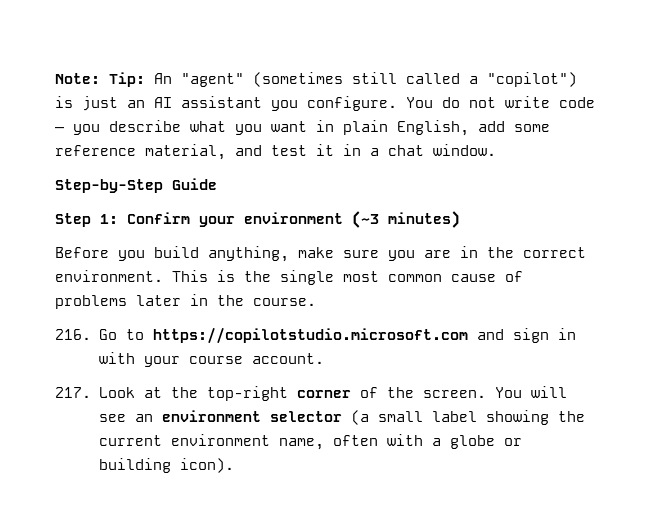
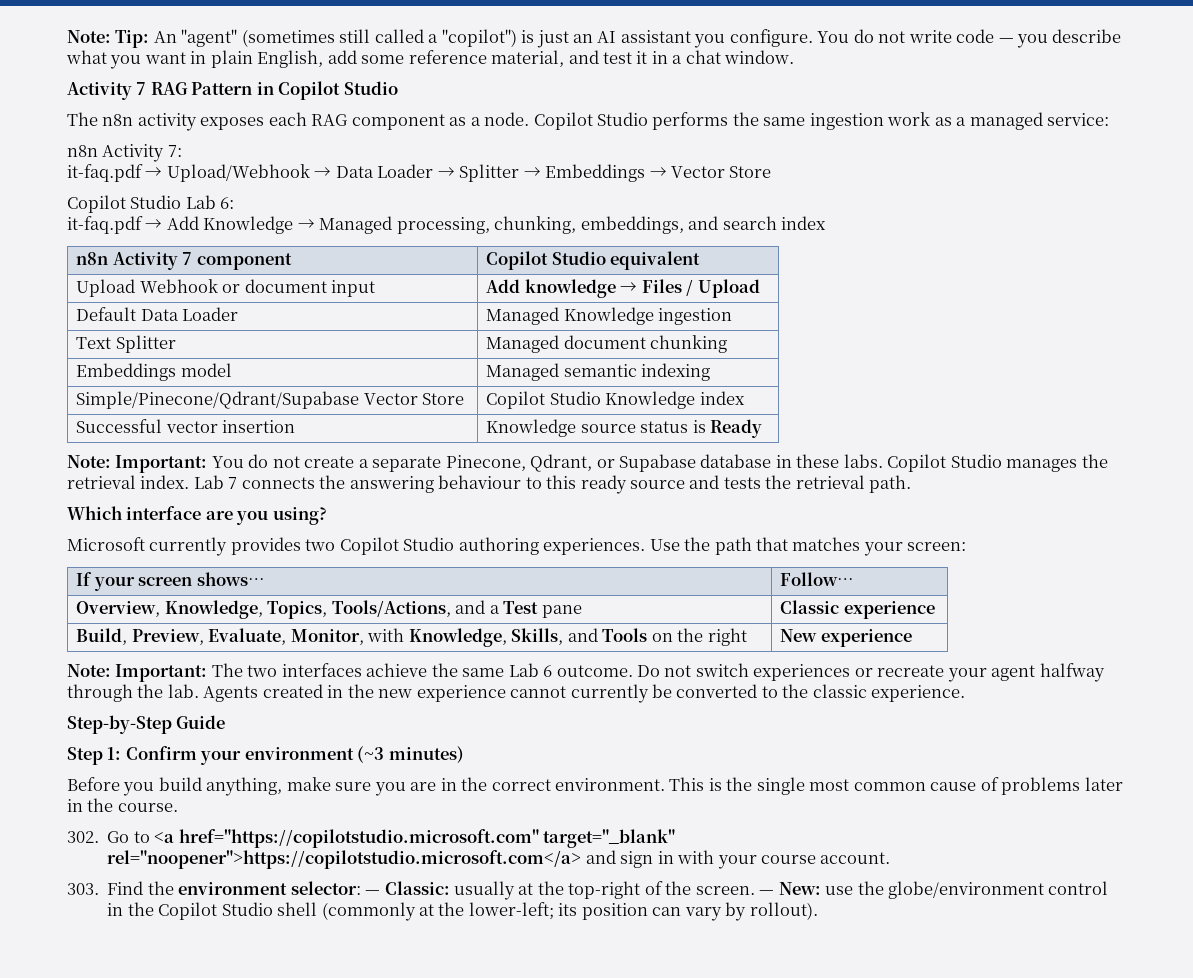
+ Activity 7 RAG Pattern in Copilot Studio
+ The n8n activity exposes each RAG component as a node. Copilot Studio performs the same ingestion work as a managed service:
+ n8n Activity 7:
+ it-faq.pdf → Upload/Webhook → Data Loader → Splitter → Embeddings → Vector Store
+ Copilot Studio Lab 6:
+ it-faq.pdf → Add Knowledge → Managed processing, chunking, embeddings, and search index
+ n8n Activity 7 component | Copilot Studio equivalent
+ Upload Webhook or document input | Add knowledge → Files / Upload
+ Default Data Loader | Managed Knowledge ingestion
+ Text Splitter | Managed document chunking
+ Embeddings model | Managed semantic indexing
+ Simple/Pinecone/Qdrant/Supabase Vector Store | Copilot Studio Knowledge index
+ Successful vector insertion | Knowledge source status is Ready
+ Note: Important: You do not create a separate Pinecone, Qdrant, or Supabase database in these labs. Copilot Studio manages the retrieval index. Lab 7 connects the answering behaviour to this ready source and tests the retrieval path.
+ Which interface are you using?
+ Microsoft currently provides two Copilot Studio authoring experiences. Use the path that matches your screen:
+ If your screen shows… | Follow…
+ Overview, Knowledge, Topics, Tools/Actions, and a Test pane | Classic experience
+ Build, Preview, Evaluate, Monitor, with Knowledge, Skills, and Tools on the right | New experience
+ Note: Important: The two interfaces achieve the same Lab 6 outcome. Do not switch experiences or recreate your agent halfway through the lab. Agents created in the new experience cannot currently be converted to the classic experience.
- 216. Go to https://copilotstudio.microsoft.com and sign in with your course account.
+ 302. Go to <a href="https://copilotstudio.microsoft.com" target="_blank" rel="noopener">https://copilotstudio.microsoft.com</a> and sign in with your course account.
- 217. Look at the top-right corner of the screen.
+ 303. Find the environment selector: — Classic: usually at the top-right of the screen.
- You will see an environment selector (a small label showing the current environment name, often with a globe or building icon).
+ — New: use the globe/environment control in the Copilot Studio shell (commonly at the lower-left; its position can vary by rollout).

